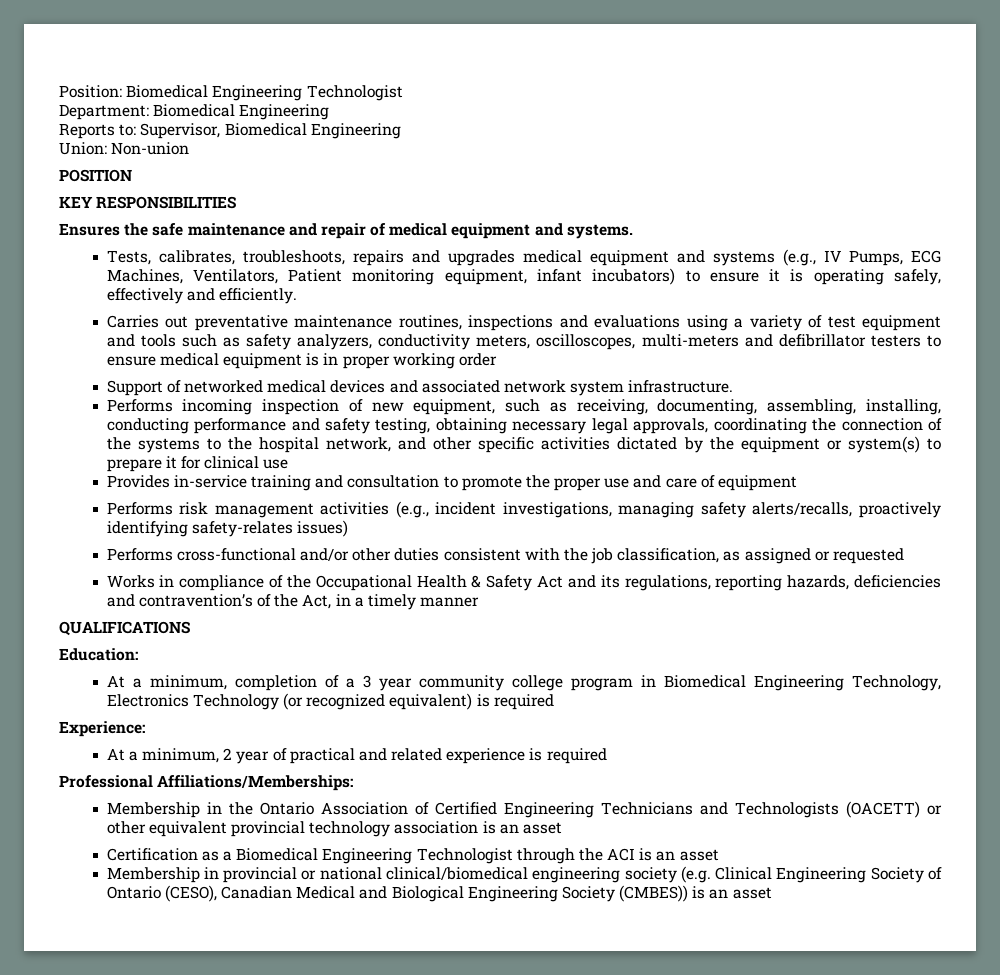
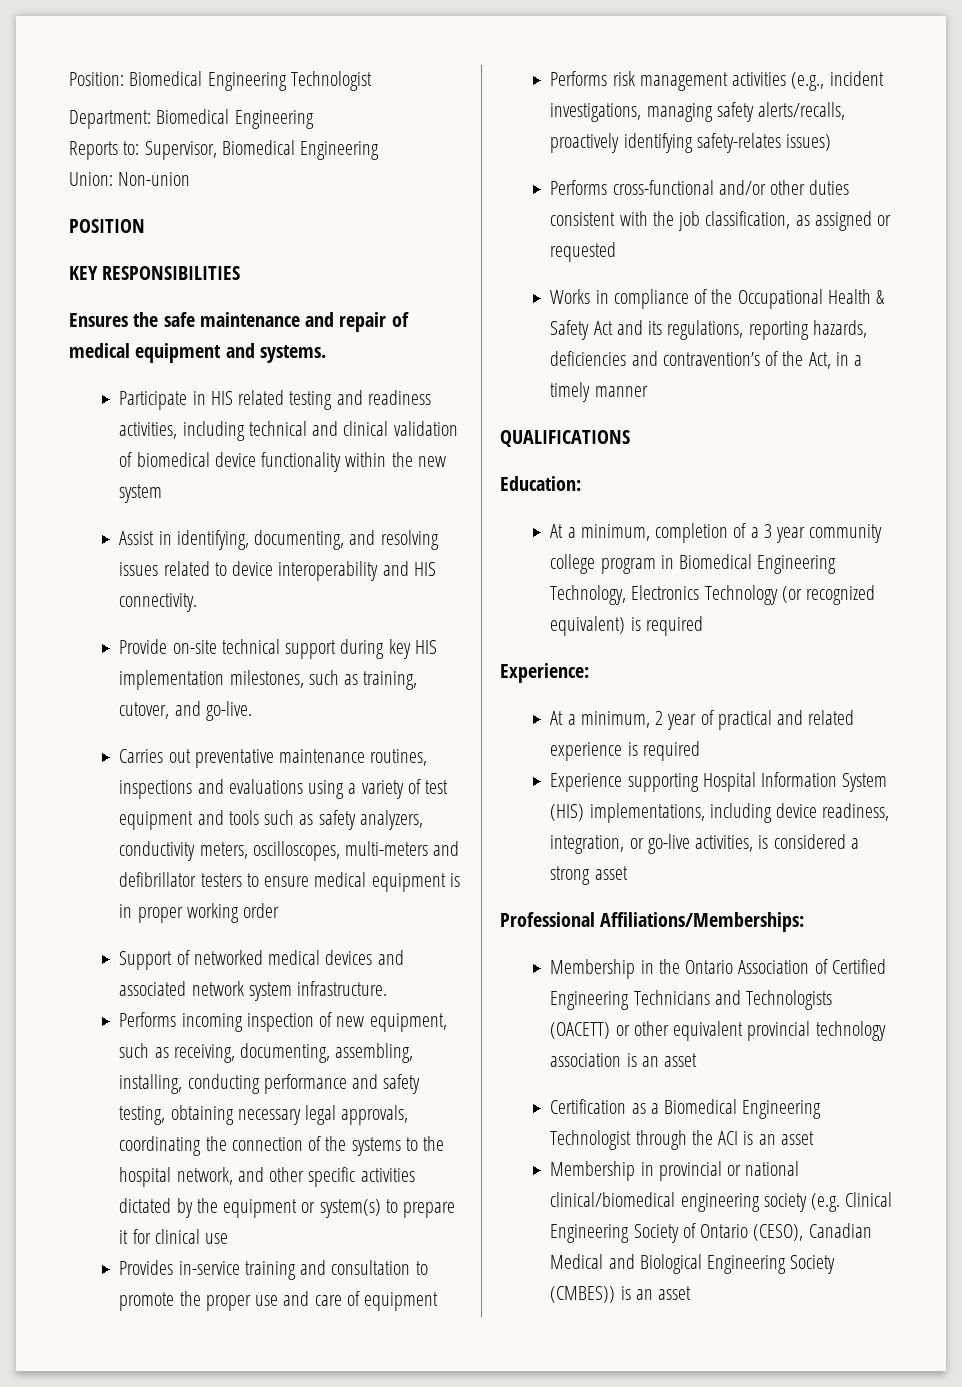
- Tests, calibrates, troubleshoots, repairs and upgrades medical equipment and systems (e.g., IV Pumps, ECG Machines, Ventilators, Patient monitoring equipment, infant incubators) to ensure it is operating safely, effectively and efficiently.
+ Participate in HIS related testing and readiness activities, including technical and clinical validation of biomedical device functionality within the new system
+ Assist in identifying, documenting, and resolving issues related to device interoperability and HIS connectivity.
+ Provide on-site technical support during key HIS implementation milestones, such as training, cutover, and go-live.
+ Experience supporting Hospital Information System (HIS) implementations, including device readiness, integration, or go-live activities, is considered a strong asset

